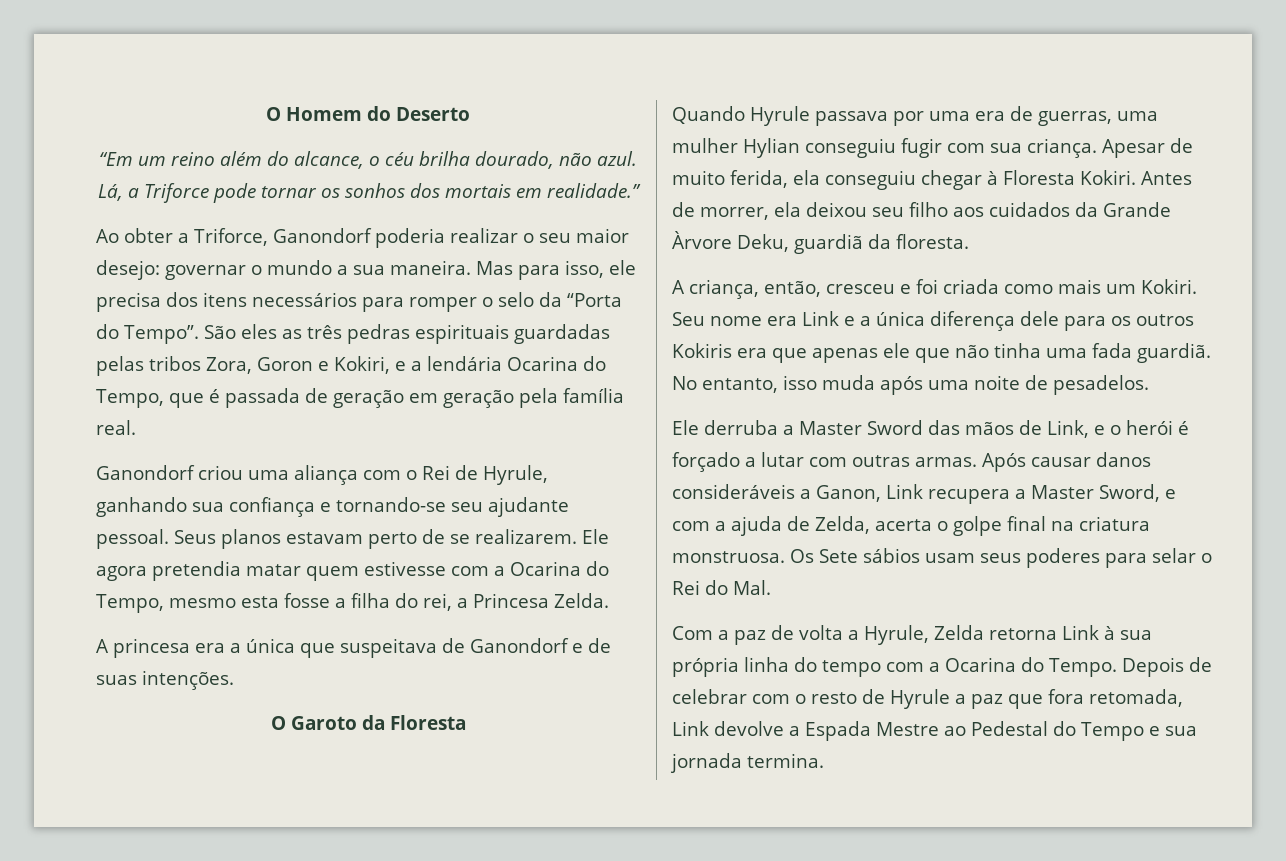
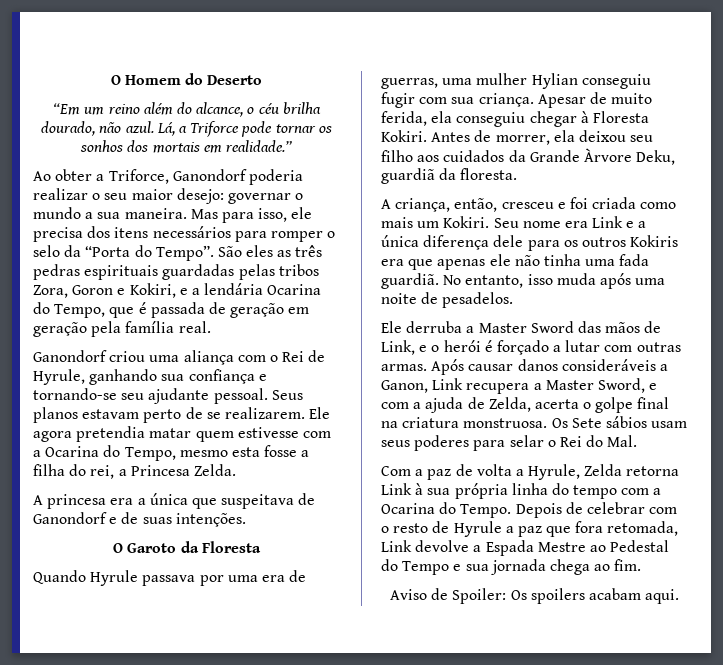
- Seu nome era Link e a única diferença dele para os outros Kokiris era que apenas ele que não tinha uma fada guardiã.
+ Seu nome era Link e a única diferença dele para os outros Kokiris era que apenas ele não tinha uma fada guardiã.
- Depois de celebrar com o resto de Hyrule a paz que fora retomada, Link devolve a Espada Mestre ao Pedestal do Tempo e sua jornada termina.
+ Depois de celebrar com o resto de Hyrule a paz que fora retomada, Link devolve a Espada Mestre ao Pedestal do Tempo e sua jornada chega ao fim.
+ Aviso de Spoiler: Os spoilers acabam aqui.

